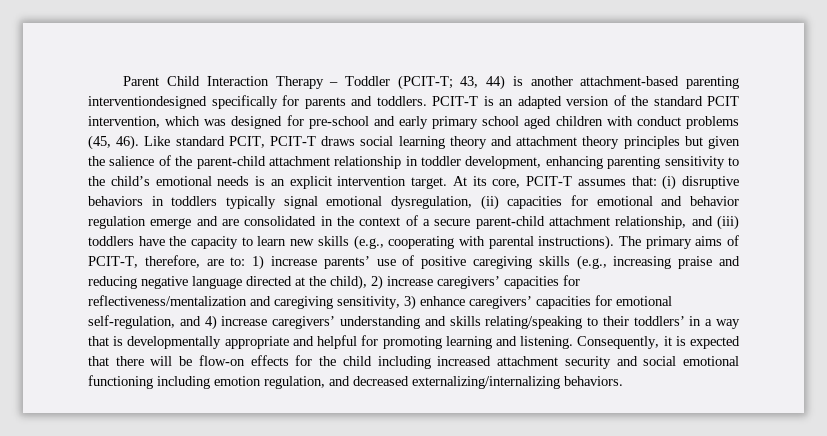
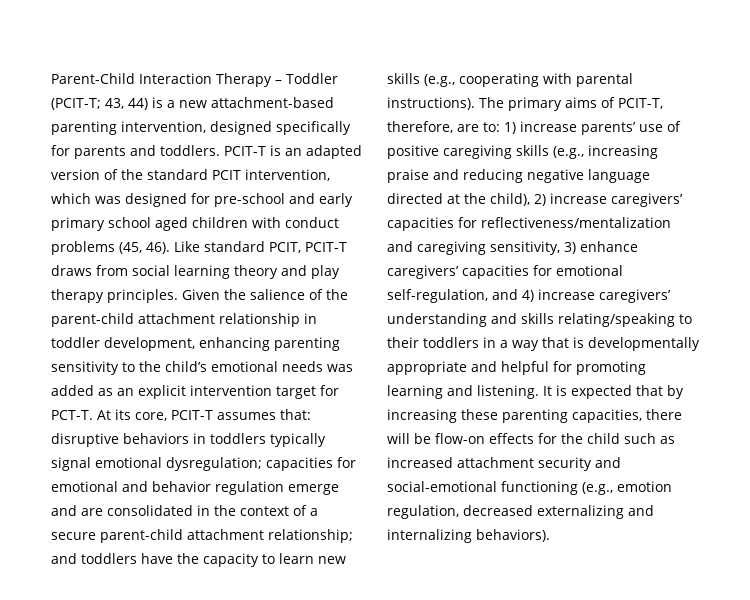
- Parent Child Interaction Therapy – Toddler (PCIT-T; 43, 44) is another attachment-based parenting interventiondesigned specifically for parents and toddlers.
+ Parent-Child Interaction Therapy – Toddler (PCIT-T; 43, 44) is a new attachment-based parenting intervention, designed specifically for parents and toddlers.
- Like standard PCIT, PCIT-T draws social learning theory and attachment theory principles but given the salience of the parent-child attachment relationship in toddler development, enhancing parenting sensitivity to the child’s emotional needs is an explicit intervention target.
+ Like standard PCIT, PCIT-T draws from social learning theory and play therapy principles. Given the salience of the parent-child attachment relationship in toddler development, enhancing parenting sensitivity to the child’s emotional needs was added as an explicit intervention target for PCT-T.
- At its core, PCIT-T assumes that: (i) disruptive behaviors in toddlers typically signal emotional dysregulation, (ii) capacities for emotional and behavior regulation emerge and are consolidated in the context of a secure parent-child attachment relationship, and (iii) toddlers have the capacity to learn new skills (e.g., cooperating with parental instructions).
+ At its core, PCIT-T assumes that: disruptive behaviors in toddlers typically signal emotional dysregulation; capacities for emotional and behavior regulation emerge and are consolidated in the context of a secure parent-child attachment relationship; and toddlers have the capacity to learn new skills (e.g., cooperating with parental instructions).
- 1) increase parents’ use of positive caregiving skills (e.g., increasing praise and reducing negative language directed at the child), 2) increase caregivers’ capacities for reflectiveness/mentalization and caregiving sensitivity, 3) enhance caregivers’ capacities for emotional self-regulation, and 4) increase caregivers’ understanding and skills relating/speaking to their toddlers’ in a way that is developmentally appropriate and helpful for promoting learning and listening.
+ 1) increase parents’ use of positive caregiving skills (e.g., increasing praise and reducing negative language directed at the child), 2) increase caregivers’ capacities for reflectiveness/mentalization and caregiving sensitivity, 3) enhance caregivers’ capacities for emotional self-regulation, and 4) increase caregivers’ understanding and skills relating/speaking to their toddlers in a way that is developmentally appropriate and helpful for promoting learning and listening.
- Consequently, it is expected that there will be flow-on effects for the child including increased attachment security and social emotional functioning including emotion regulation, and decreased externalizing/internalizing behaviors.
+ It is expected that by increasing these parenting capacities, there will be flow-on effects for the child such as increased attachment security and social-emotional functioning (e.g., emotion regulation, decreased externalizing and internalizing behaviors).

